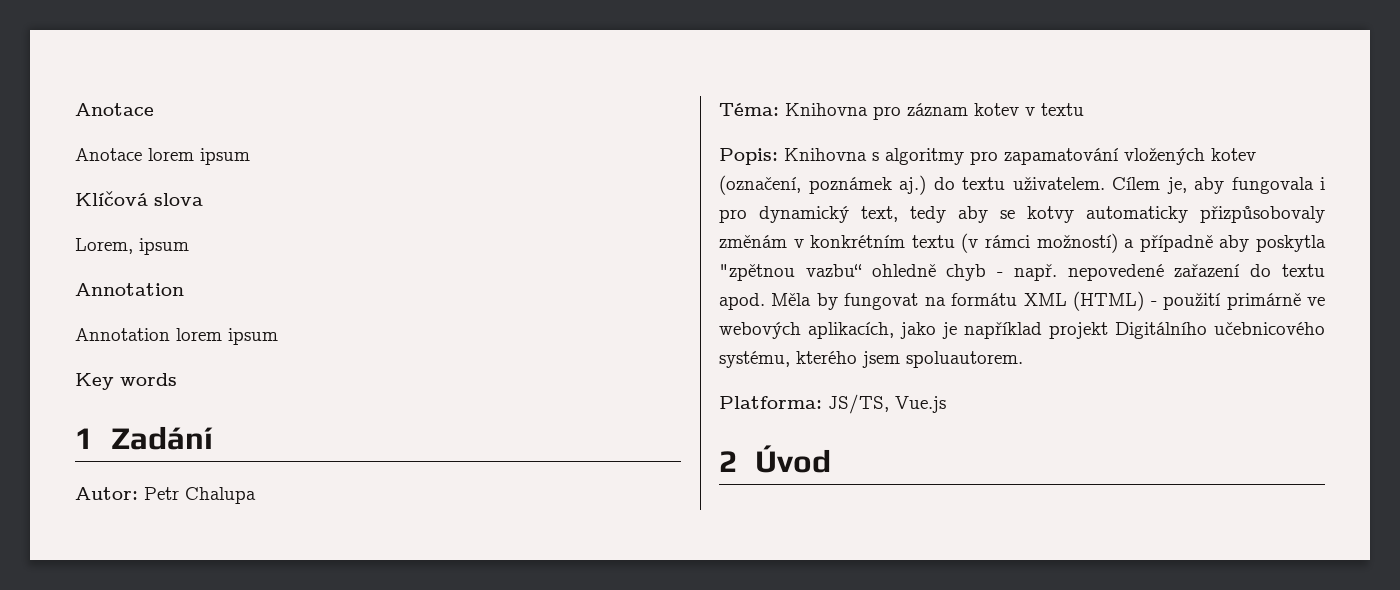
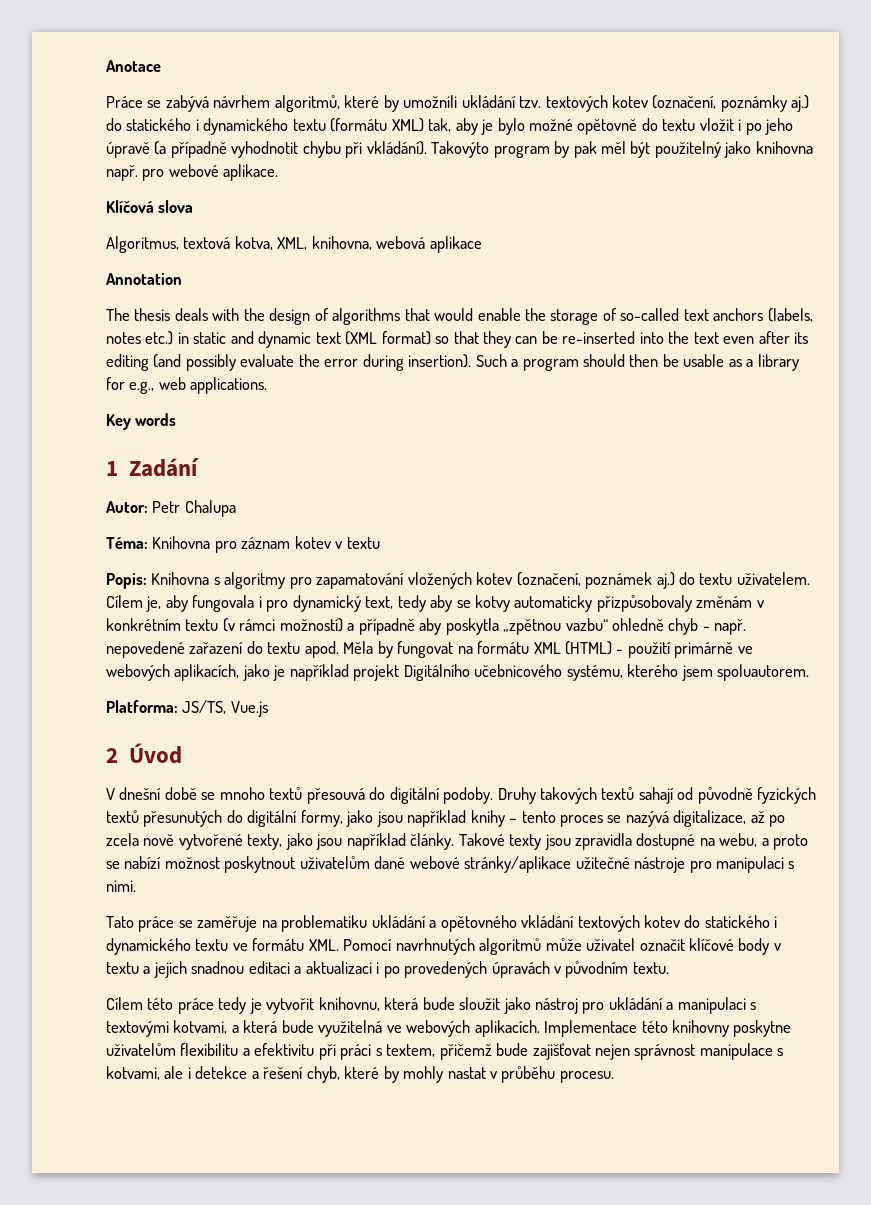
- Anotace lorem ipsum
+ Práce se zabývá návrhem algoritmů, které by umožnili ukládání tzv. textových kotev (označení, poznámky aj.) do statického i dynamického textu (formátu XML) tak, aby je bylo možné opětovně do textu vložit i po jeho úpravě (a případně vyhodnotit chybu při vkládání). Takovýto program by pak měl být použitelný jako knihovna např. pro webové aplikace.
  Klíčová slova
- Lorem, ipsum
+ Algoritmus, textová kotva, XML, knihovna, webová aplikace
  Annotation
- Annotation lorem ipsum
+ The thesis deals with the design of algorithms that would enable the storage of so-called text anchors (labels, notes etc.) in static and dynamic text (XML format) so that they can be re-inserted into the text even after its editing (and possibly evaluate the error during insertion). Such a program should then be usable as a library for e.g., web applications.
- Cílem je, aby fungovala i pro dynamický text, tedy aby se kotvy automaticky přizpůsobovaly změnám v konkrétním textu (v rámci možností) a případně aby poskytla "zpětnou vazbu“ ohledně chyb - např. nepovedené zařazení do textu apod.
+ Cílem je, aby fungovala i pro dynamický text, tedy aby se kotvy automaticky přizpůsobovaly změnám v konkrétním textu (v rámci možností) a případně aby poskytla „zpětnou vazbu“ ohledně chyb - např. nepovedené zařazení do textu apod.
+ V dnešní době se mnoho textů přesouvá do digitální podoby. Druhy takových textů sahají od původně fyzických textů přesunutých do digitální formy, jako jsou například knihy – tento proces se nazývá digitalizace, až po zcela nově vytvořené texty, jako jsou například články. Takové texty jsou zpravidla dostupné na webu, a proto se nabízí možnost poskytnout uživatelům dané webové stránky/aplikace užitečné nástroje pro manipulaci s nimi.
+ Tato práce se zaměřuje na problematiku ukládání a opětovného vkládání textových kotev do statického i dynamického textu ve formátu XML. Pomocí navrhnutých algoritmů může uživatel označit klíčové body v textu a jejich snadnou editaci a aktualizaci i po provedených úpravách v původním textu.
+ Cílem této práce tedy je vytvořit knihovnu, která bude sloužit jako nástroj pro ukládání a manipulaci s textovými kotvami, a která bude využitelná ve webových aplikacích. Implementace této knihovny poskytne uživatelům flexibilitu a efektivitu při práci s textem, přičemž bude zajišťovat nejen správnost manipulace s kotvami, ale i detekce a řešení chyb, které by mohly nastat v průběhu procesu.

